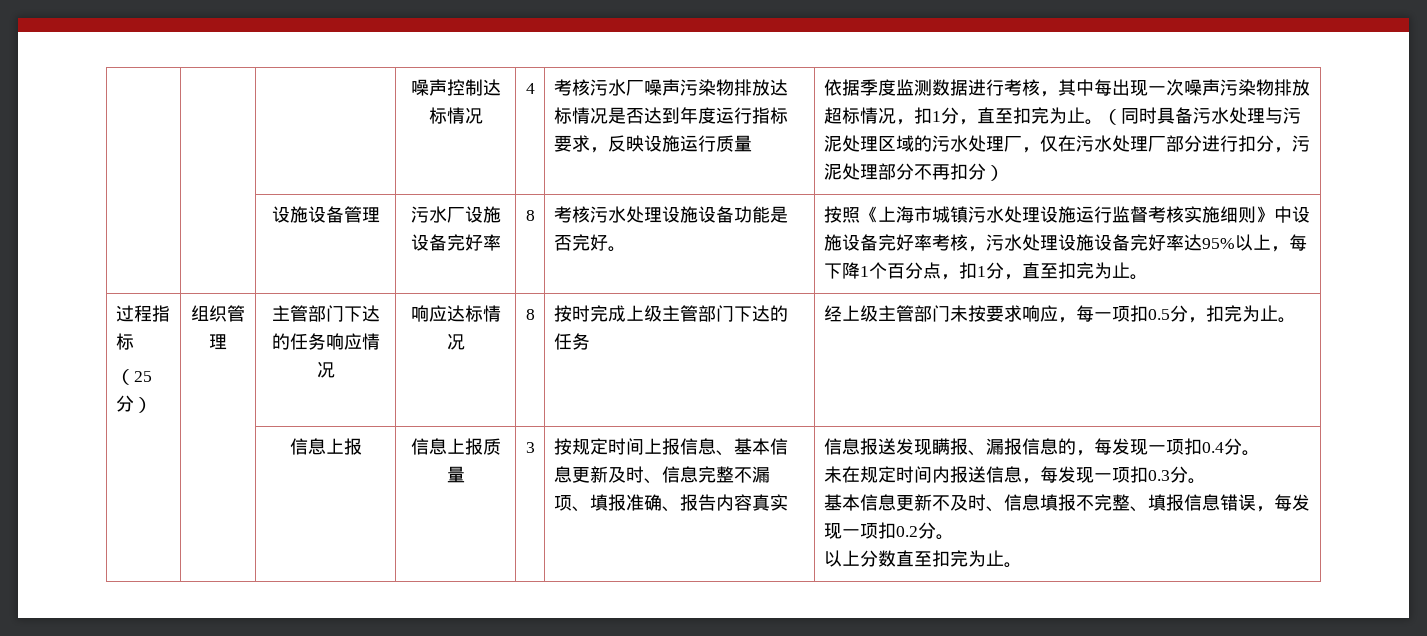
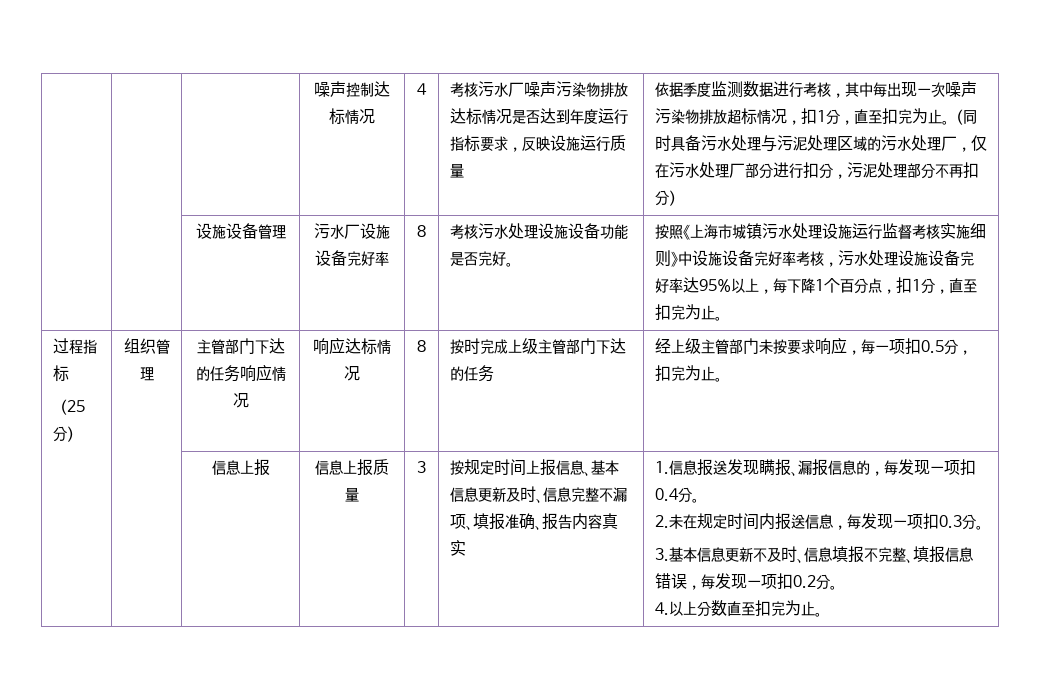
- 信息报送发现瞒报、漏报信息的，每发现一项扣0.4分。
+ 1.信息报送发现瞒报、漏报信息的，每发现一项扣0.4分。
- 未在规定时间内报送信息，每发现一项扣0.3分。
+ 2.未在规定时间内报送信息，每发现一项扣0.3分。
- 基本信息更新不及时、信息填报不完整、填报信息错误，每发现一项扣0.2分。
+ 3.基本信息更新不及时、信息填报不完整、填报信息错误，每发现一项扣0.2分。
- 以上分数直至扣完为止。
+ 4.以上分数直至扣完为止。

